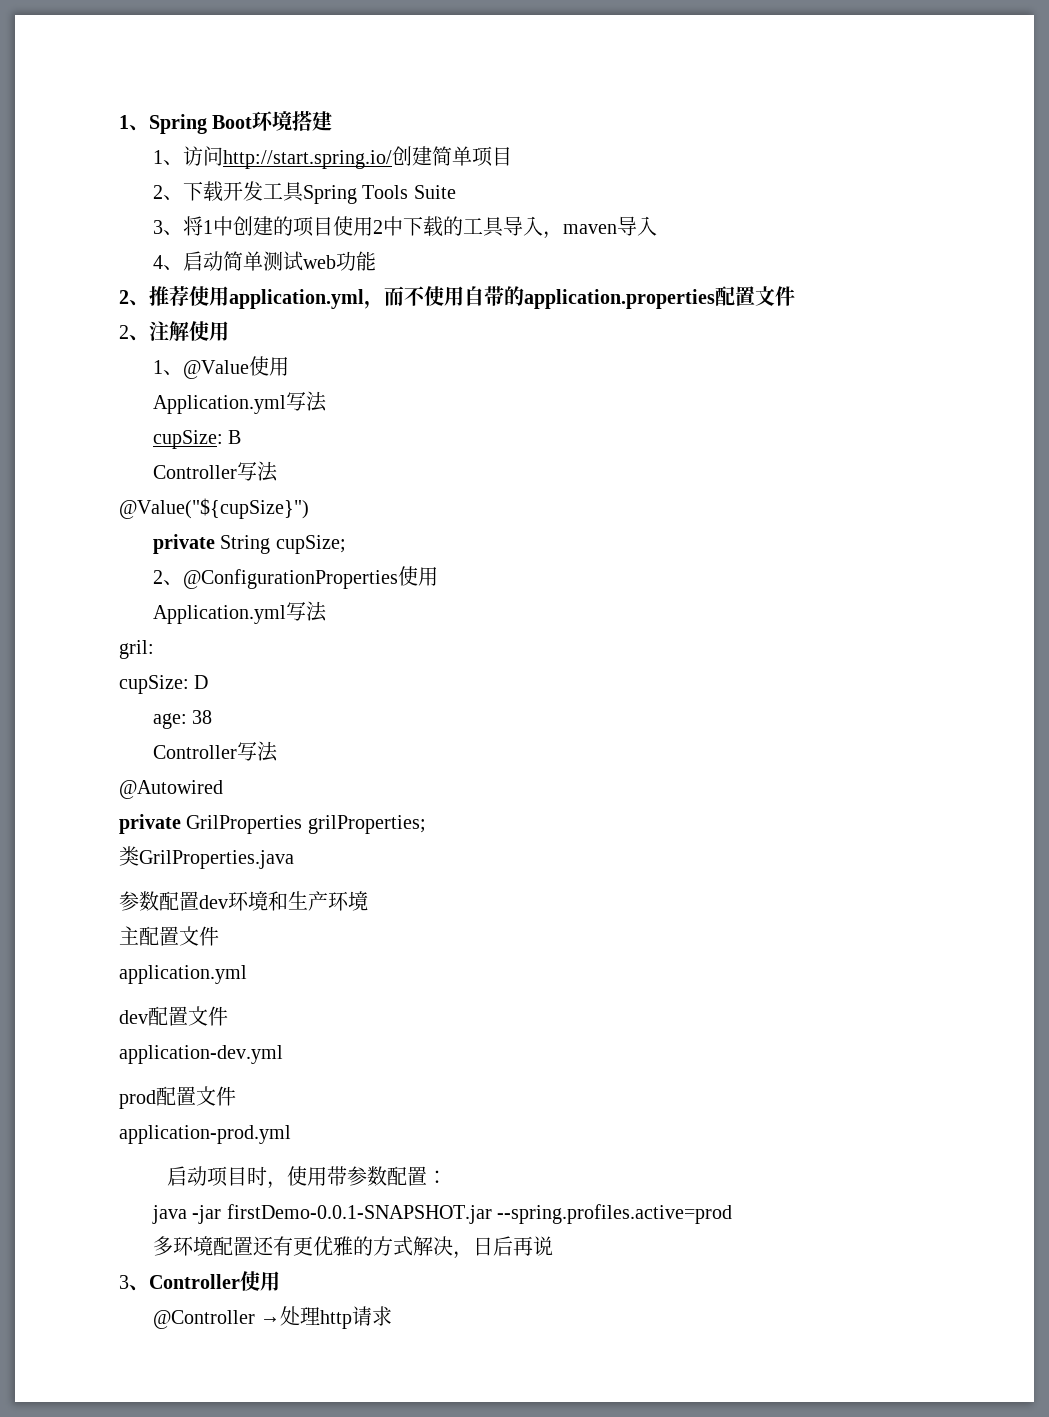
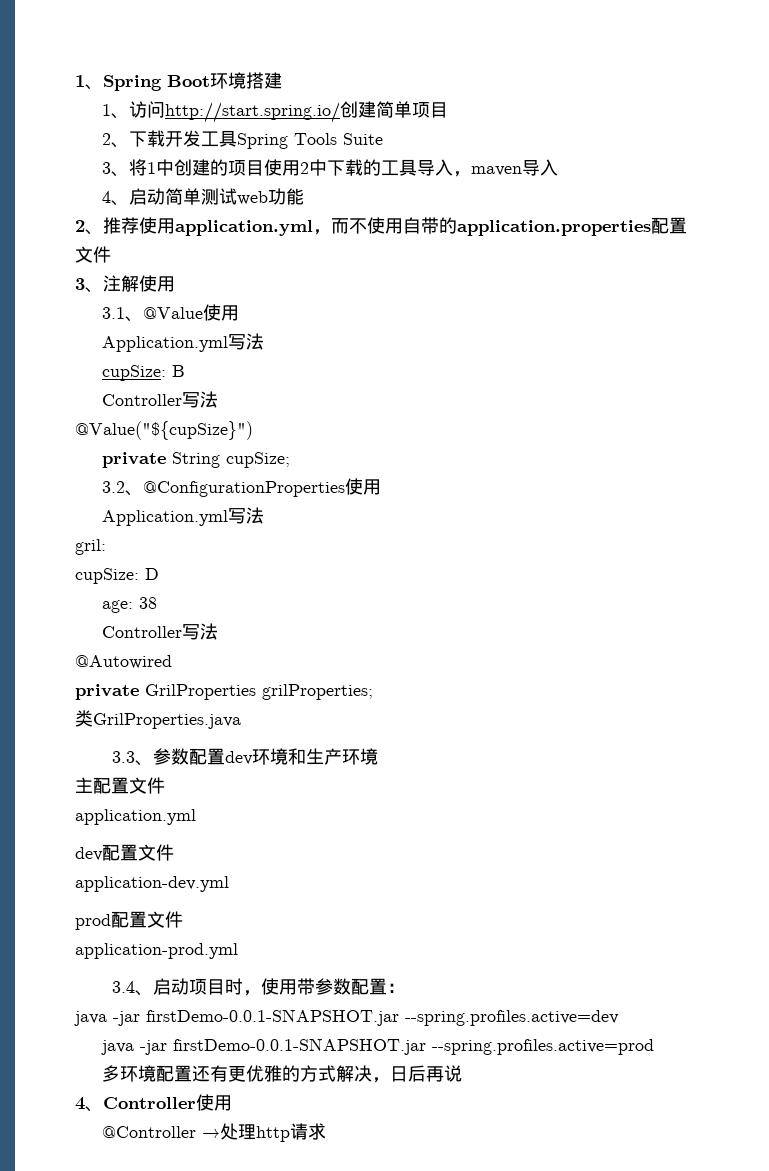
- 2、注解使用
+ 3、注解使用
- 1、@Value使用
+ 3.1、@Value使用
- 2、@ConfigurationProperties使用
+ 3.2、@ConfigurationProperties使用
- 参数配置dev环境和生产环境
+ 3.3、参数配置dev环境和生产环境
- 启动项目时，使用带参数配置：
+ 3.4、启动项目时，使用带参数配置：
+ java -jar firstDemo-0.0.1-SNAPSHOT.jar --spring.profiles.active=dev
- 3、Controller使用
+ 4、Controller使用

